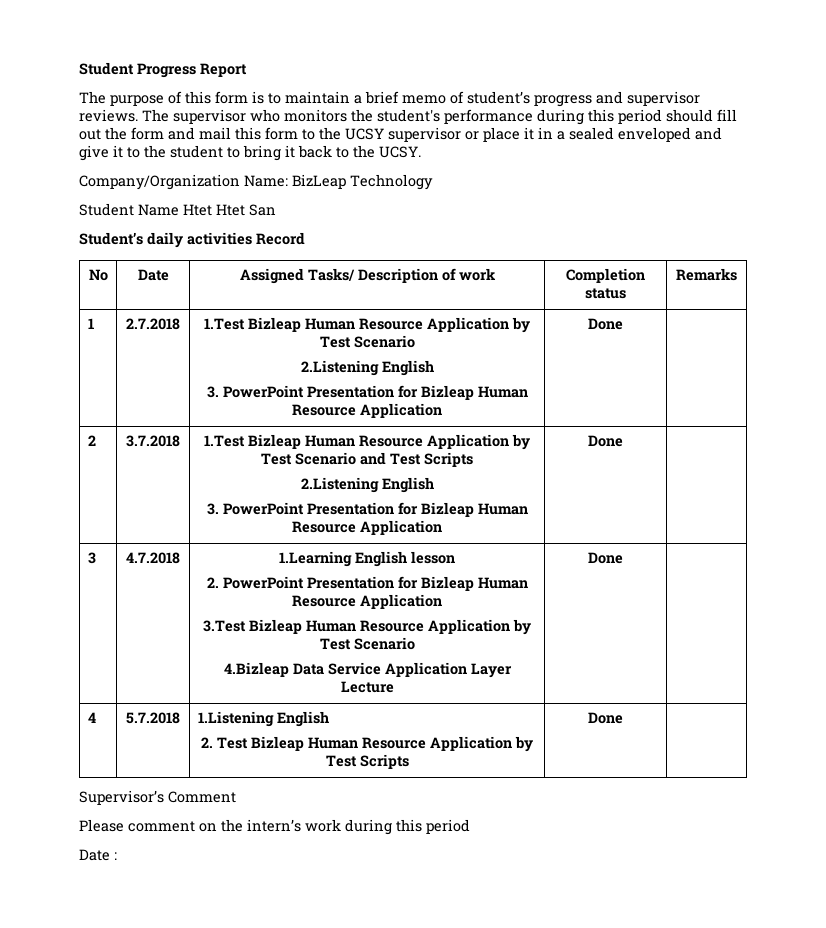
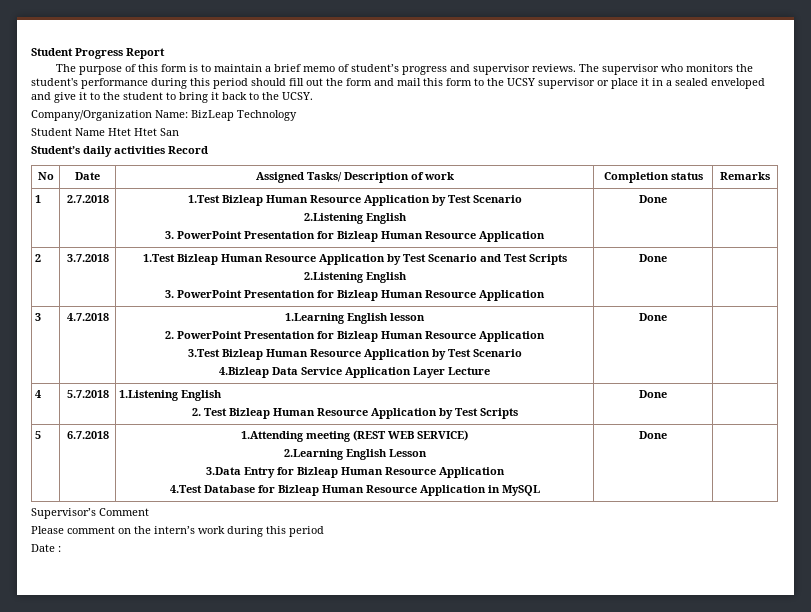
+ 5 | 6.7.2018 | 1.Attending meeting (REST WEB SERVICE)
+ 2.Learning English Lesson
+ 3.Data Entry for Bizleap Human Resource Application
+ 4.Test Database for Bizleap Human Resource Application in MySQL | Done |

